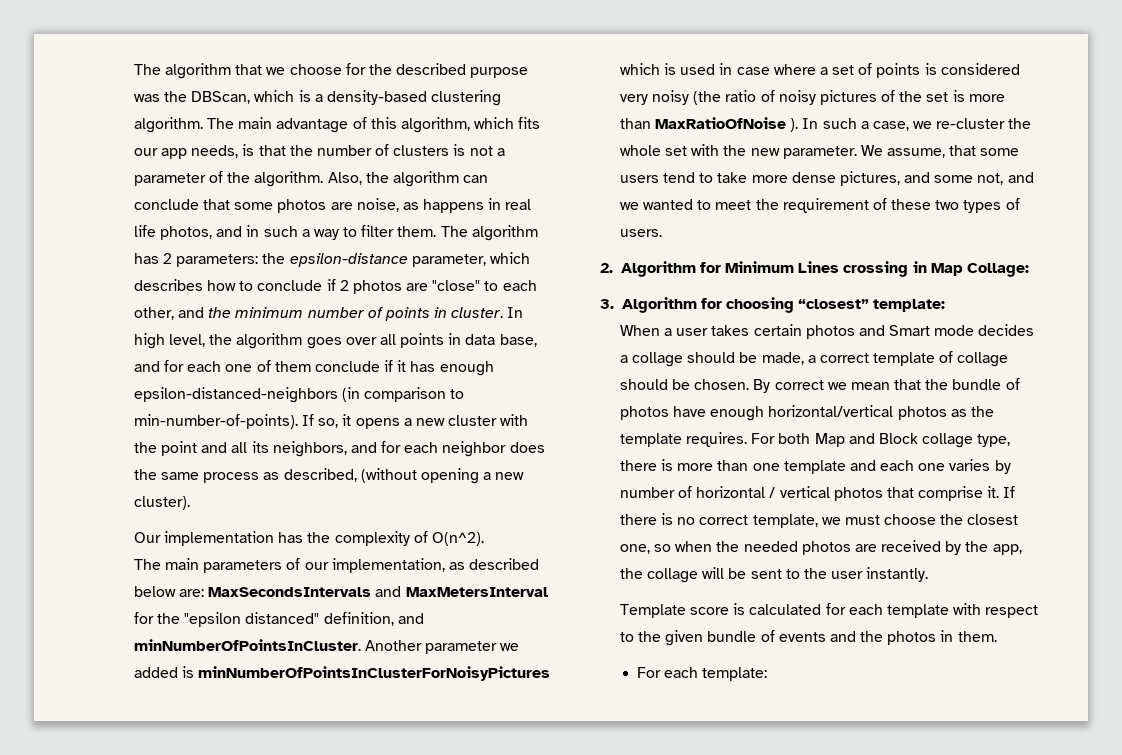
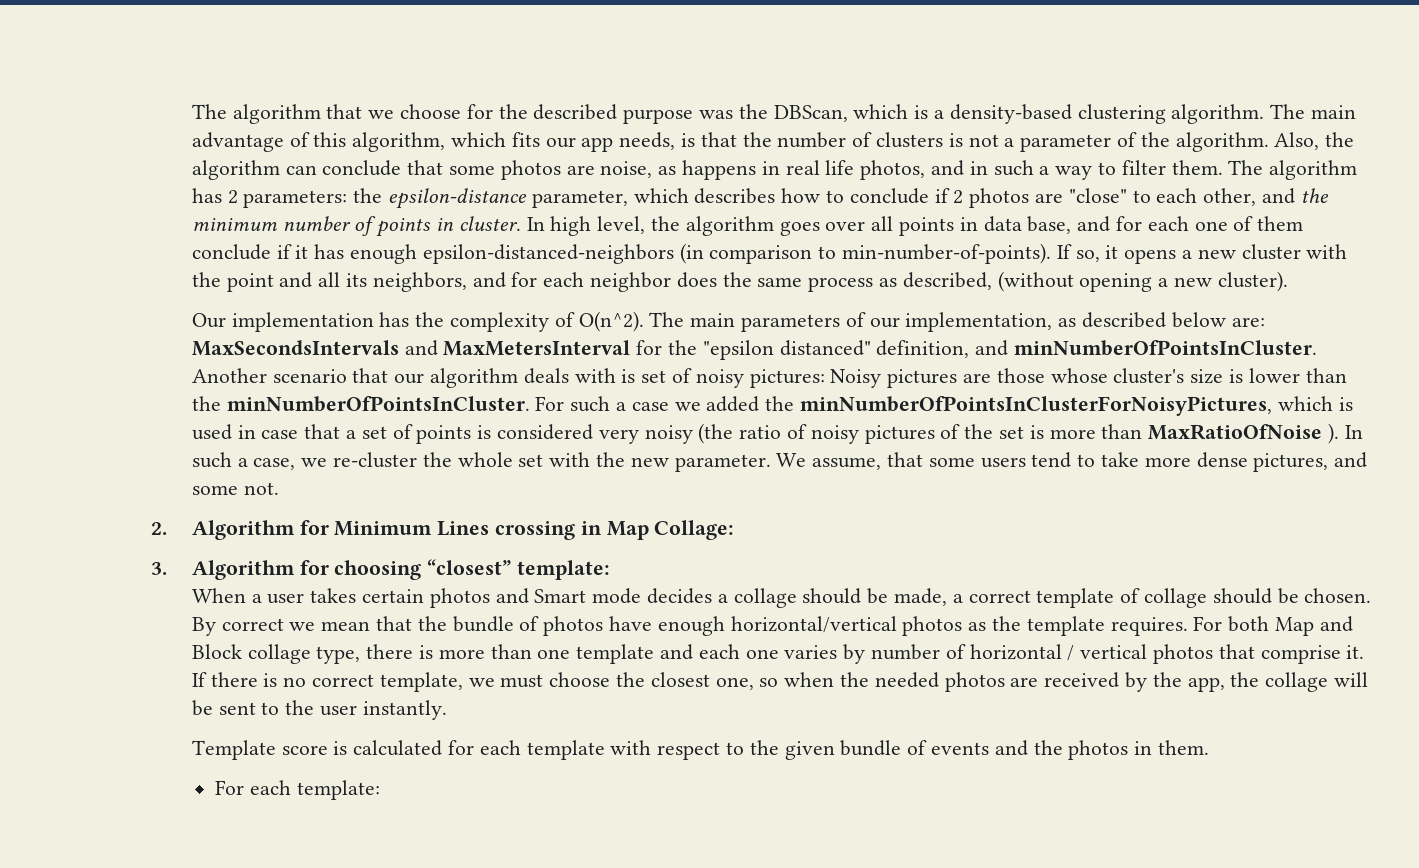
- Our implementation has the complexity of O(n^2).
- The main parameters of our implementation, as described below are: MaxSecondsIntervals and MaxMetersInterval for the "epsilon distanced" definition, and minNumberOfPointsInCluster.
+ Our implementation has the complexity of O(n^2). The main parameters of our implementation, as described below are: MaxSecondsIntervals and MaxMetersInterval for the "epsilon distanced" definition, and minNumberOfPointsInCluster.
- Another parameter we added is minNumberOfPointsInClusterForNoisyPictures which is used in case where a set of points is considered very noisy (the ratio of noisy pictures of the set is more than MaxRatioOfNoise ).
+ Another scenario that our algorithm deals with is set of noisy pictures: Noisy pictures are those whose cluster's size is lower than the minNumberOfPointsInCluster. For such a case we added the minNumberOfPointsInClusterForNoisyPictures, which is used in case that a set of points is considered very noisy (the ratio of noisy pictures of the set is more than MaxRatioOfNoise ).
- We assume, that some users tend to take more dense pictures, and some not, and we wanted to meet the requirement of these two types of users.
+ We assume, that some users tend to take more dense pictures, and some not.

